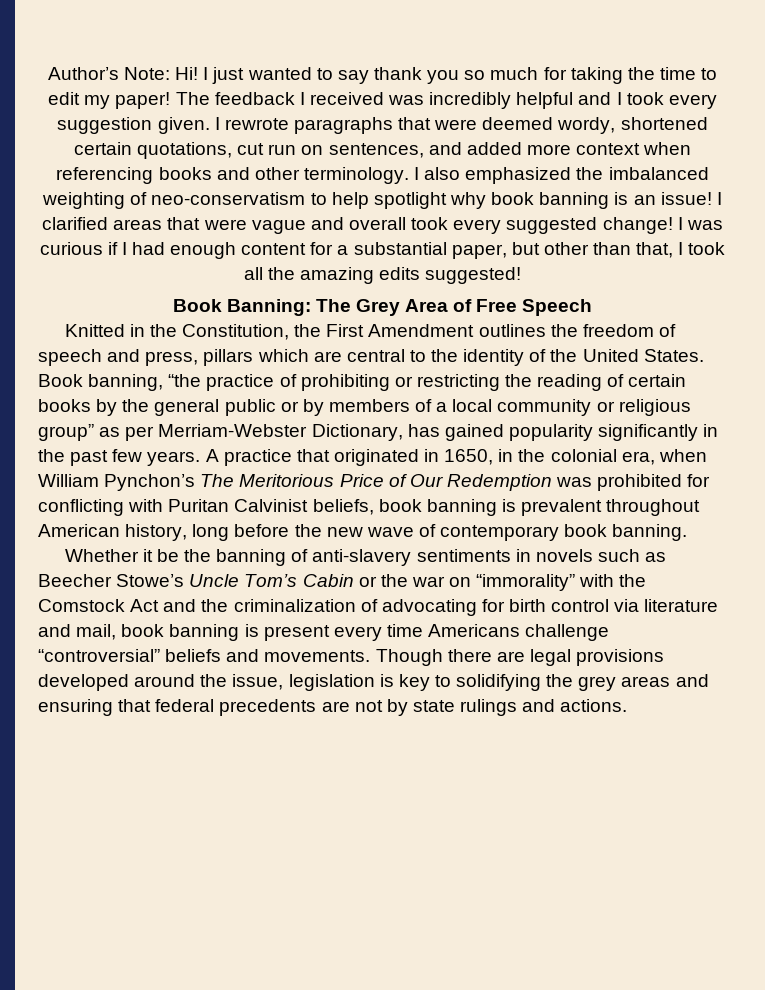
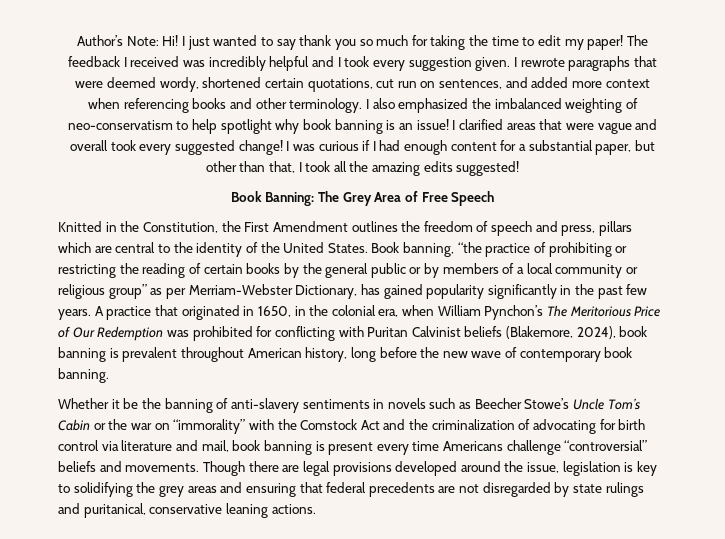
- A practice that originated in 1650, in the colonial era, when William Pynchon’s The Meritorious Price of Our Redemption was prohibited for conflicting with Puritan Calvinist beliefs, book banning is prevalent throughout American history, long before the new wave of contemporary book banning.
+ A practice that originated in 1650, in the colonial era, when William Pynchon’s The Meritorious Price of Our Redemption was prohibited for conflicting with Puritan Calvinist beliefs (Blakemore, 2024), book banning is prevalent throughout American history, long before the new wave of contemporary book banning.
- Though there are legal provisions developed around the issue, legislation is key to solidifying the grey areas and ensuring that federal precedents are not by state rulings and actions.
+ Though there are legal provisions developed around the issue, legislation is key to solidifying the grey areas and ensuring that federal precedents are not disregarded by state rulings and puritanical, conservative leaning actions.

